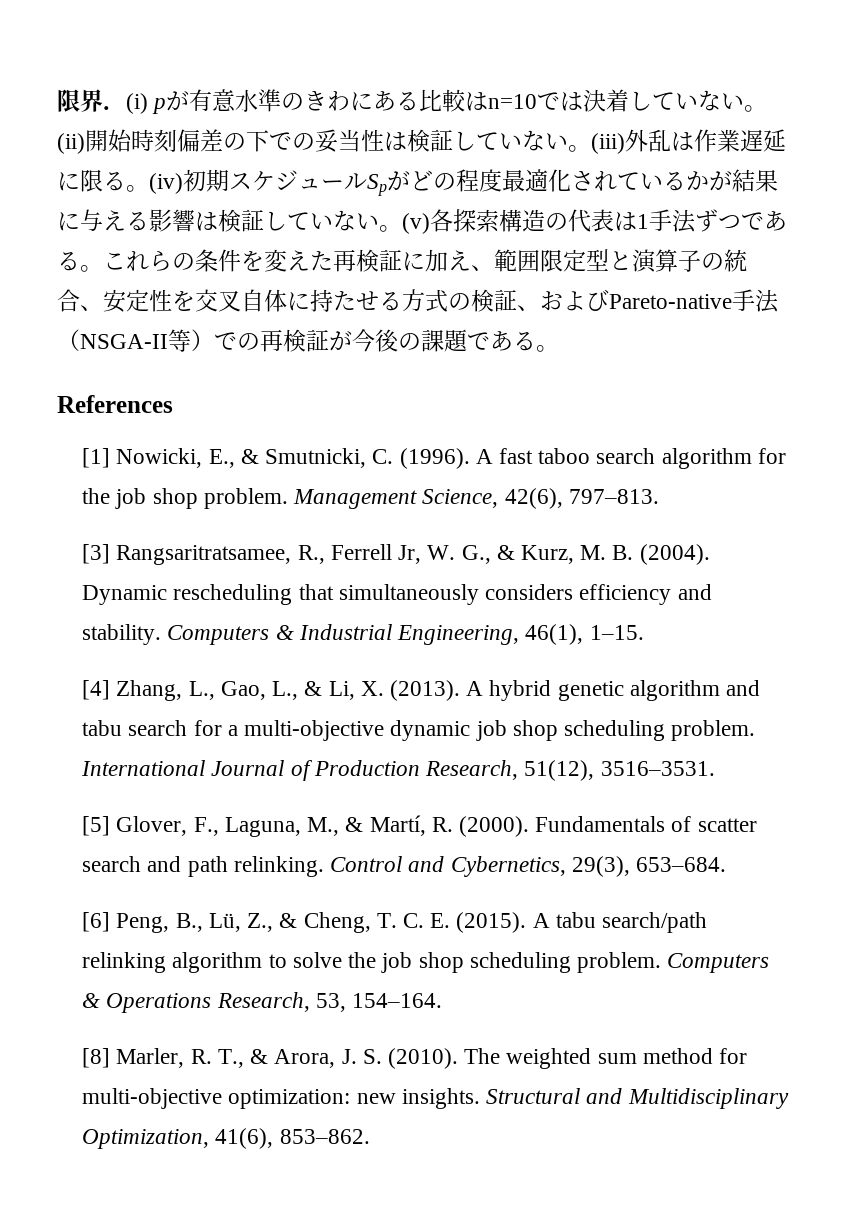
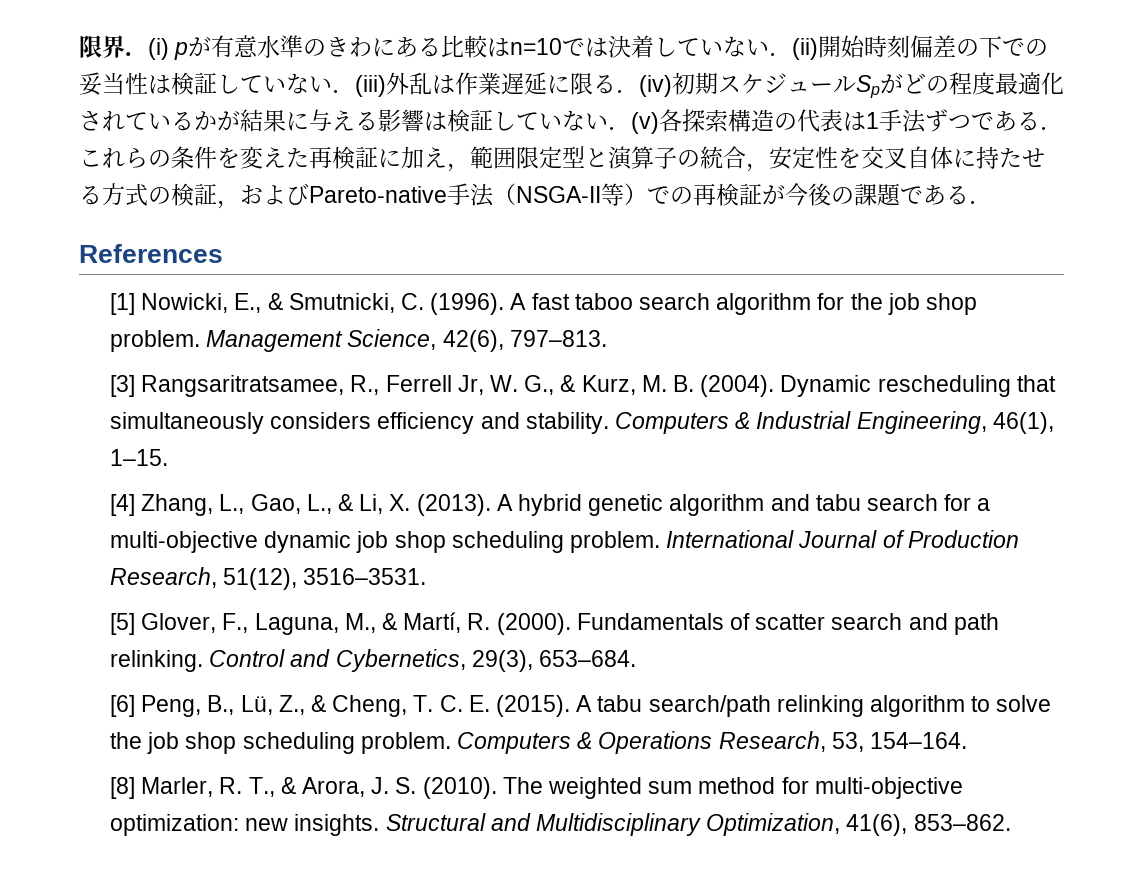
- 限界．(i) pが有意水準のきわにある比較はn=10では決着していない。(ii)開始時刻偏差の下での妥当性は検証していない。(iii)外乱は作業遅延に限る。(iv)初期スケジュールSpがどの程度最適化されているかが結果に与える影響は検証していない。(v)各探索構造の代表は1手法ずつである。これらの条件を変えた再検証に加え、範囲限定型と演算子の統合、安定性を交叉自体に持たせる方式の検証、およびPareto-native手法（NSGA-II等）での再検証が今後の課題である。
+ 限界．(i) pが有意水準のきわにある比較はn=10では決着していない．(ii)開始時刻偏差の下での妥当性は検証していない．(iii)外乱は作業遅延に限る．(iv)初期スケジュールSpがどの程度最適化されているかが結果に与える影響は検証していない．(v)各探索構造の代表は1手法ずつである．これらの条件を変えた再検証に加え，範囲限定型と演算子の統合，安定性を交叉自体に持たせる方式の検証，およびPareto-native手法（NSGA-II等）での再検証が今後の課題である．

